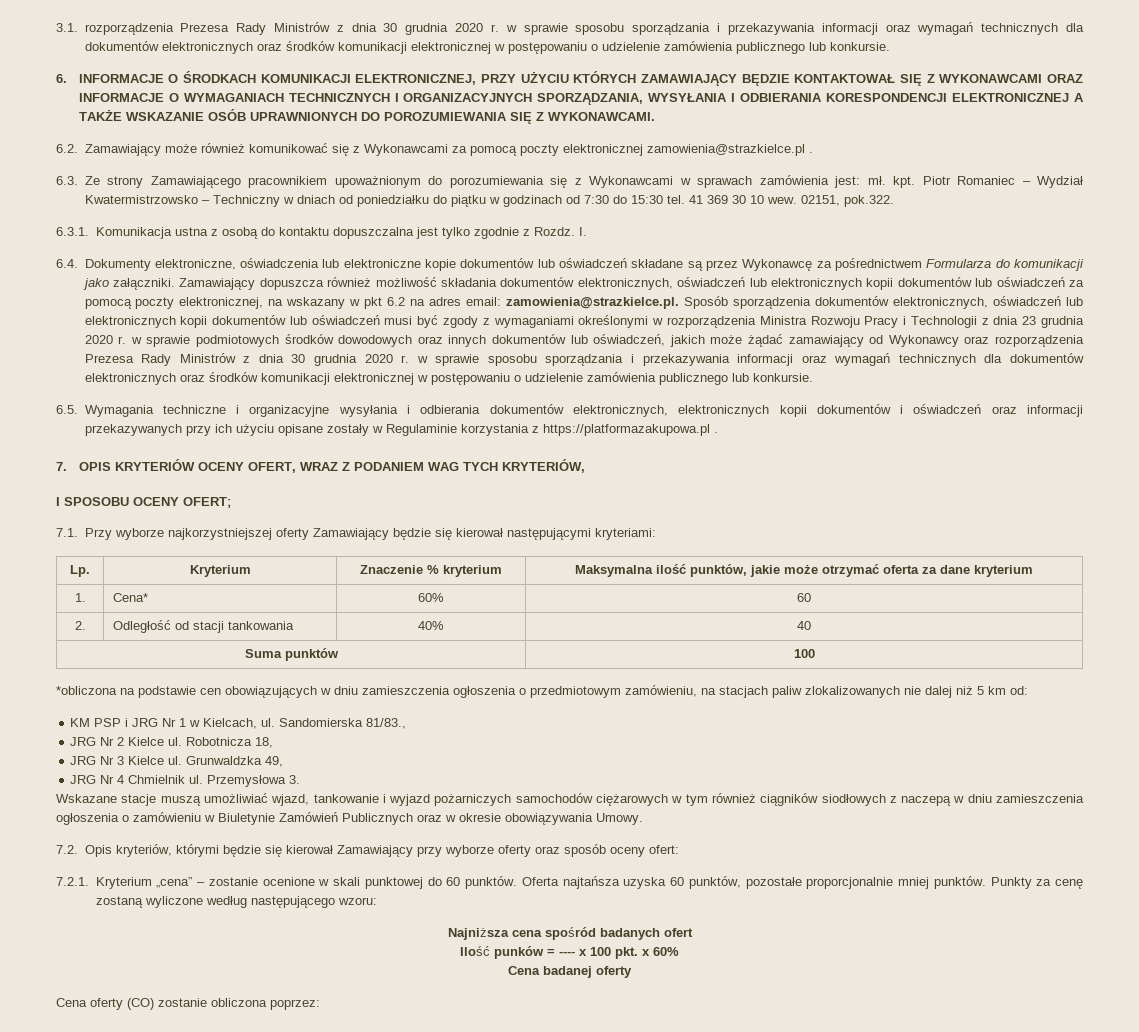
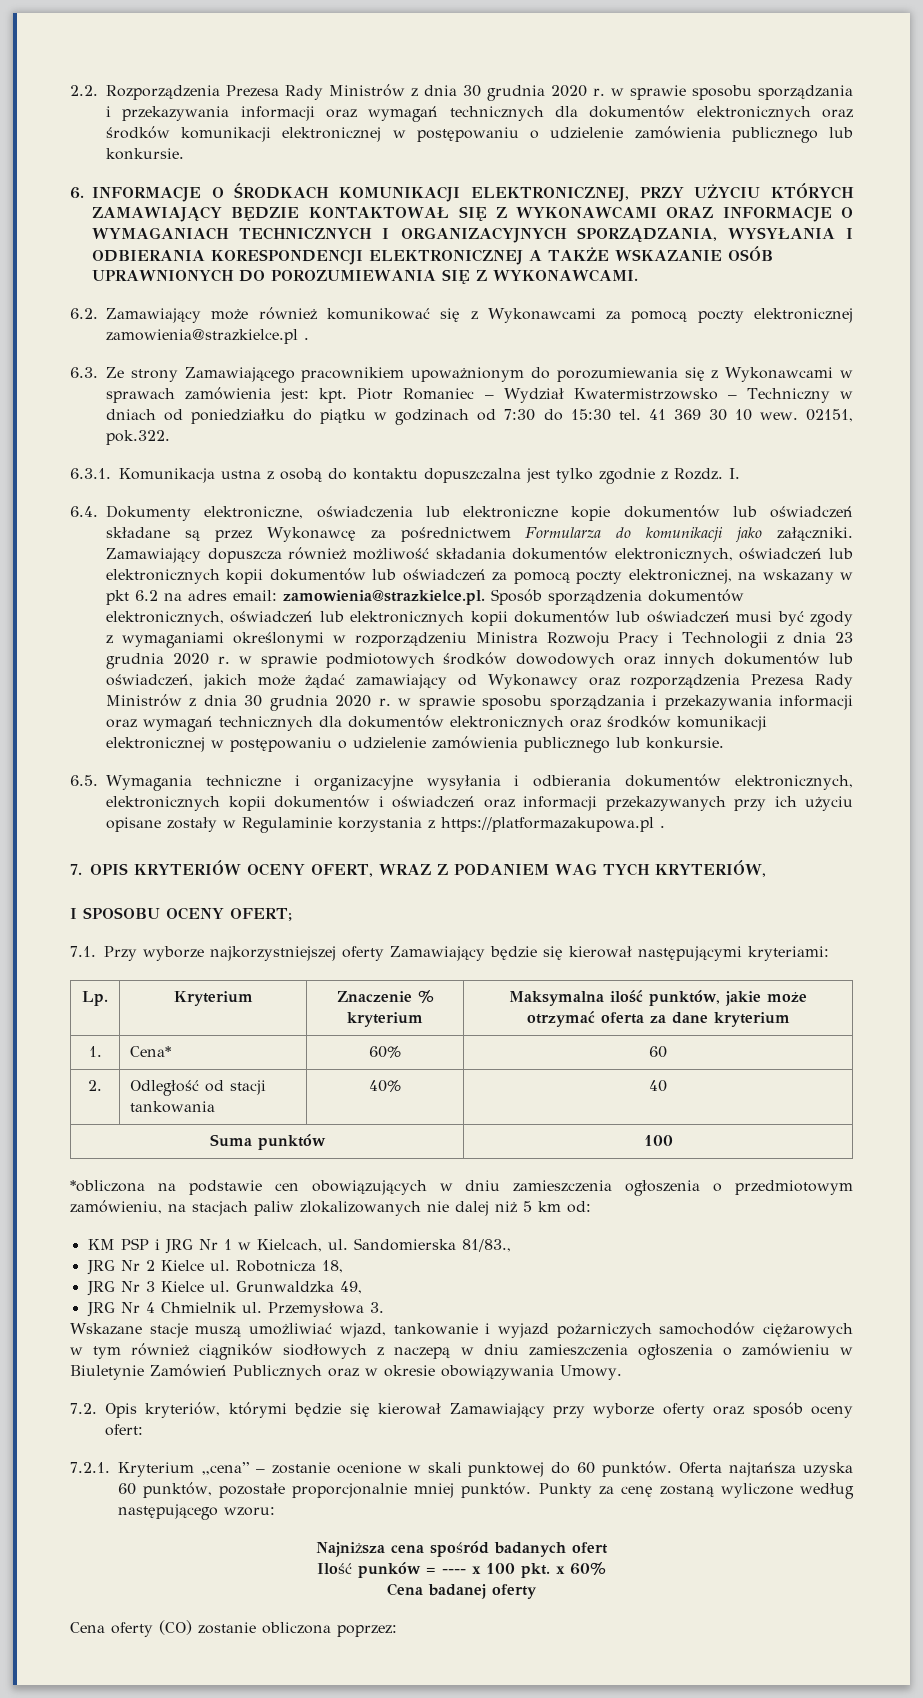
- 3.1. rozporządzenia Prezesa Rady Ministrów z dnia 30 grudnia 2020 r. w sprawie sposobu sporządzania i przekazywania informacji oraz wymagań technicznych dla dokumentów elektronicznych oraz środków komunikacji elektronicznej w postępowaniu o udzielenie zamówienia publicznego lub konkursie.
+ 2.2. Rozporządzenia Prezesa Rady Ministrów z dnia 30 grudnia 2020 r. w sprawie sposobu sporządzania i przekazywania informacji oraz wymagań technicznych dla dokumentów elektronicznych oraz środków komunikacji elektronicznej w postępowaniu o udzielenie zamówienia publicznego lub konkursie.
- 6.3. Ze strony Zamawiającego pracownikiem upoważnionym do porozumiewania się z Wykonawcami w sprawach zamówienia jest: mł. kpt.
+ 6.3. Ze strony Zamawiającego pracownikiem upoważnionym do porozumiewania się z Wykonawcami w sprawach zamówienia jest: kpt.
- zamowienia@strazkielce.pl. Sposób sporządzenia dokumentów elektronicznych, oświadczeń lub elektronicznych kopii dokumentów lub oświadczeń musi być zgody z wymaganiami określonymi w rozporządzenia Ministra Rozwoju Pracy i Technologii z dnia 23 grudnia 2020 r. w sprawie podmiotowych środków dowodowych oraz innych dokumentów lub oświadczeń, jakich może żądać zamawiający od Wykonawcy oraz rozporządzenia Prezesa Rady Ministrów z dnia 30 grudnia 2020 r. w sprawie sposobu sporządzania i przekazywania informacji oraz wymagań technicznych dla dokumentów elektronicznych oraz środków komunikacji elektronicznej w postępowaniu o udzielenie zamówienia publicznego lub konkursie.
+ zamowienia@strazkielce.pl. Sposób sporządzenia dokumentów elektronicznych, oświadczeń lub elektronicznych kopii dokumentów lub oświadczeń musi być zgody z wymaganiami określonymi w rozporządzeniu Ministra Rozwoju Pracy i Technologii z dnia 23 grudnia 2020 r. w sprawie podmiotowych środków dowodowych oraz innych dokumentów lub oświadczeń, jakich może żądać zamawiający od Wykonawcy oraz rozporządzenia Prezesa Rady Ministrów z dnia 30 grudnia 2020 r. w sprawie sposobu sporządzania i przekazywania informacji oraz wymagań technicznych dla dokumentów elektronicznych oraz środków komunikacji elektronicznej w postępowaniu o udzielenie zamówienia publicznego lub konkursie.

